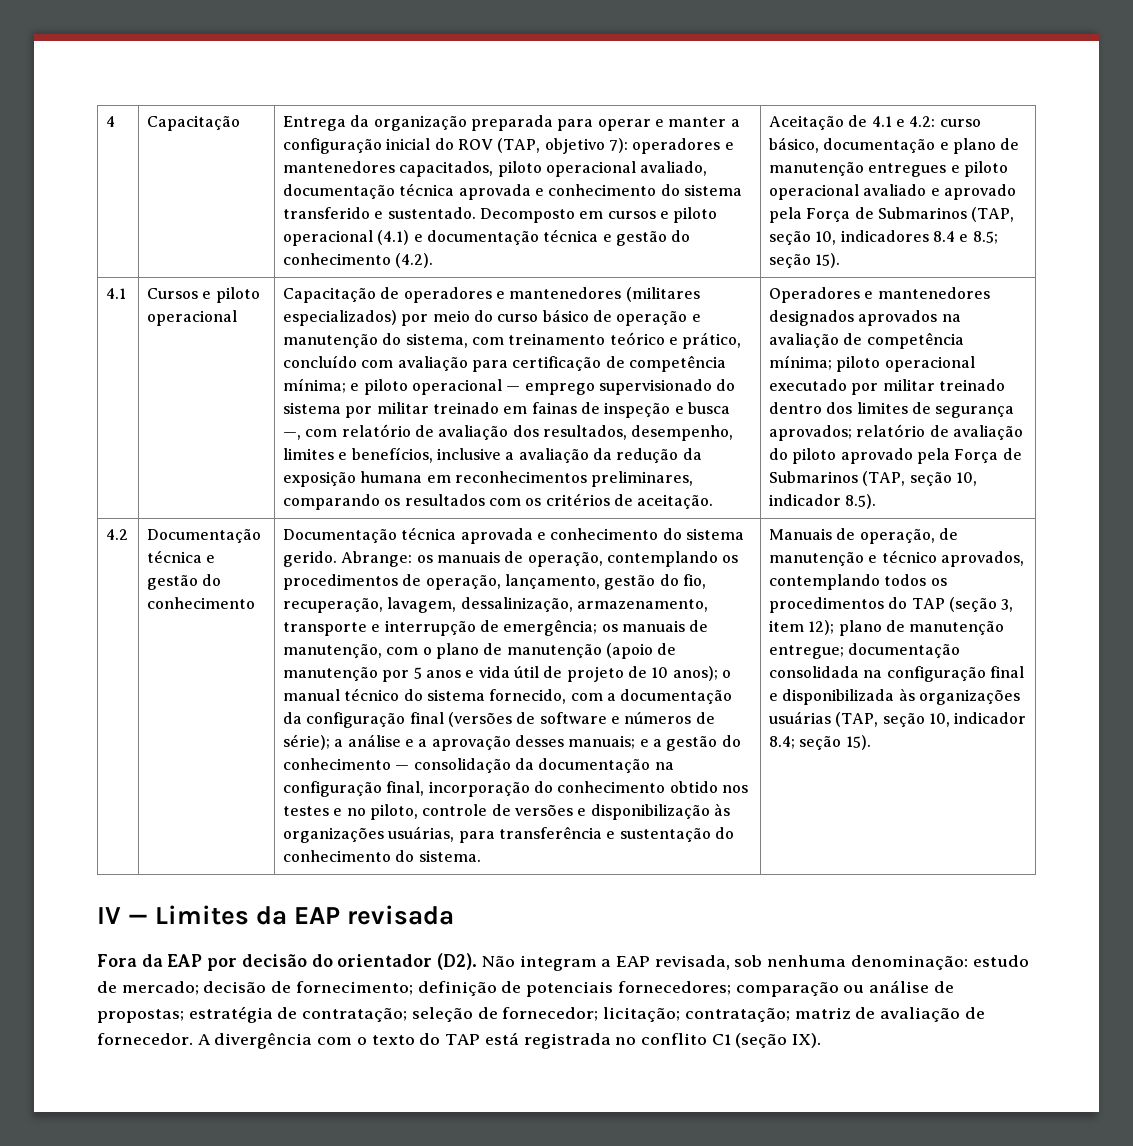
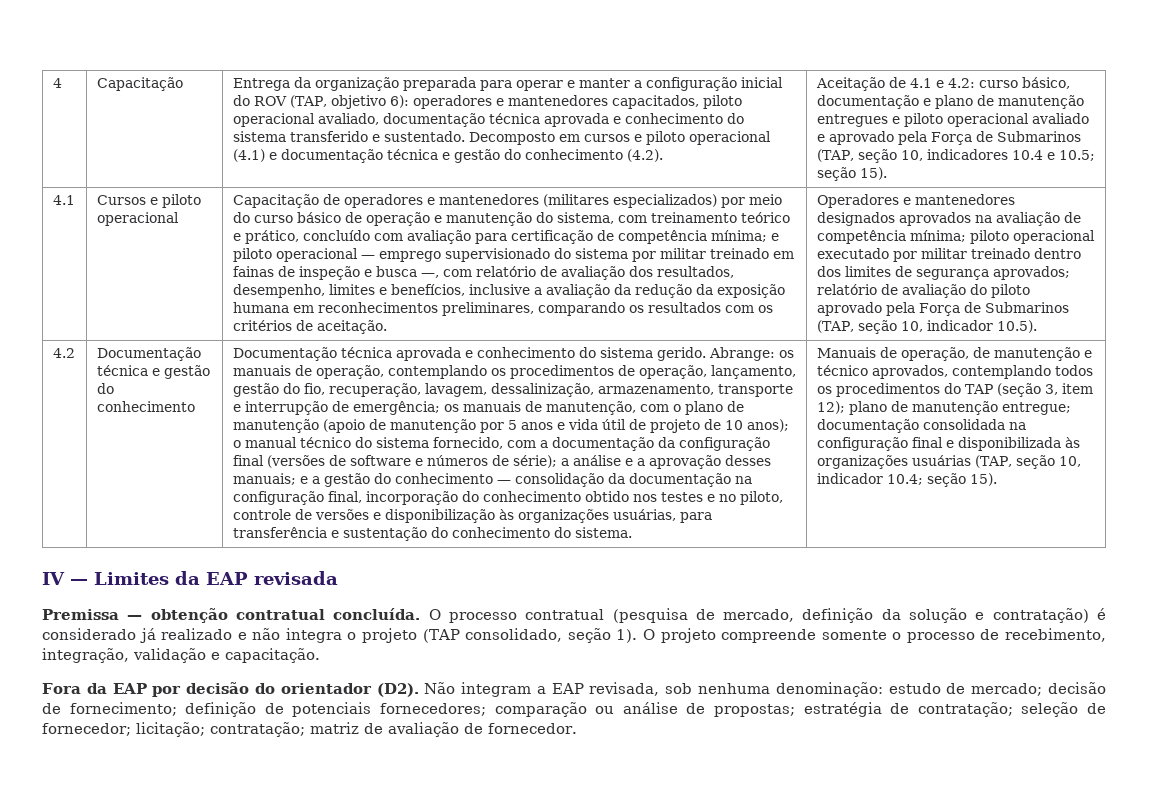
- Entrega da organização preparada para operar e manter a configuração inicial do ROV (TAP, objetivo 7): operadores e mantenedores capacitados, piloto operacional avaliado, documentação técnica aprovada e conhecimento do sistema transferido e sustentado.
+ Entrega da organização preparada para operar e manter a configuração inicial do ROV (TAP, objetivo 6): operadores e mantenedores capacitados, piloto operacional avaliado, documentação técnica aprovada e conhecimento do sistema transferido e sustentado.
- Aceitação de 4.1 e 4.2: curso básico, documentação e plano de manutenção entregues e piloto operacional avaliado e aprovado pela Força de Submarinos (TAP, seção 10, indicadores 8.4 e 8.5; seção 15).
+ Aceitação de 4.1 e 4.2: curso básico, documentação e plano de manutenção entregues e piloto operacional avaliado e aprovado pela Força de Submarinos (TAP, seção 10, indicadores 10.4 e 10.5; seção 15).
- Operadores e mantenedores designados aprovados na avaliação de competência mínima; piloto operacional executado por militar treinado dentro dos limites de segurança aprovados; relatório de avaliação do piloto aprovado pela Força de Submarinos (TAP, seção 10, indicador 8.5).
+ Operadores e mantenedores designados aprovados na avaliação de competência mínima; piloto operacional executado por militar treinado dentro dos limites de segurança aprovados; relatório de avaliação do piloto aprovado pela Força de Submarinos (TAP, seção 10, indicador 10.5).
- Manuais de operação, de manutenção e técnico aprovados, contemplando todos os procedimentos do TAP (seção 3, item 12); plano de manutenção entregue; documentação consolidada na configuração final e disponibilizada às organizações usuárias (TAP, seção 10, indicador 8.4; seção 15).
+ Manuais de operação, de manutenção e técnico aprovados, contemplando todos os procedimentos do TAP (seção 3, item 12); plano de manutenção entregue; documentação consolidada na configuração final e disponibilizada às organizações usuárias (TAP, seção 10, indicador 10.4; seção 15).
+ Premissa — obtenção contratual concluída. O processo contratual (pesquisa de mercado, definição da solução e contratação) é considerado já realizado e não integra o projeto (TAP consolidado, seção 1). O projeto compreende somente o processo de recebimento, integração, validação e capacitação.
- A divergência com o texto do TAP está registrada no conflito C1 (seção IX).

